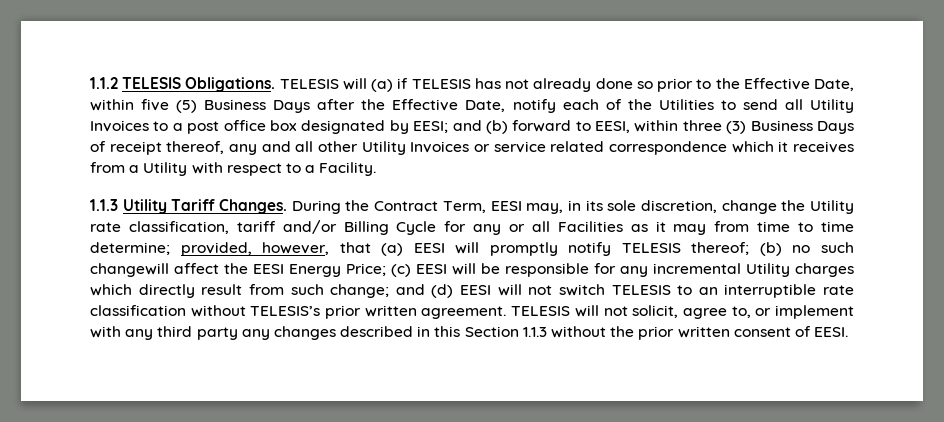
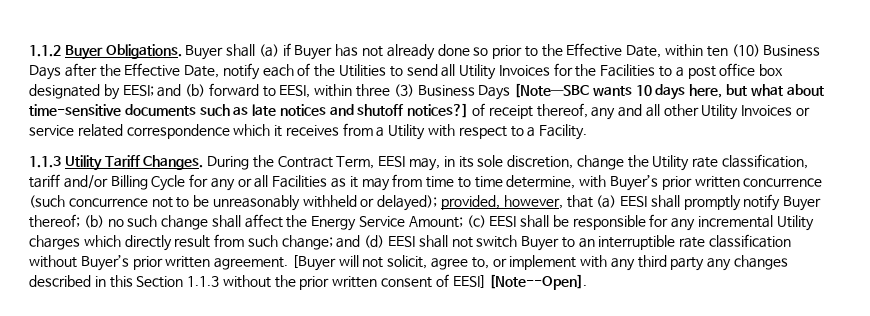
- 1.1.2 TELESIS Obligations. TELESIS will (a) if TELESIS has not already done so prior to the Effective Date, within five (5) Business Days after the Effective Date, notify each of the Utilities to send all Utility Invoices to a post office box designated by EESI;
+ 1.1.2 Buyer Obligations. Buyer shall (a) if Buyer has not already done so prior to the Effective Date, within ten (10) Business Days after the Effective Date, notify each of the Utilities to send all Utility Invoices for the Facilities to a post office box designated by EESI;
- and (b) forward to EESI, within three (3) Business Days of receipt thereof, any and all other Utility Invoices or service related correspondence which it receives from a Utility with respect to a Facility.
+ and (b) forward to EESI, within three (3) Business Days [Note—SBC wants 10 days here, but what about time-sensitive documents such as late notices and shutoff notices?] of receipt thereof, any and all other Utility Invoices or service related correspondence which it receives from a Utility with respect to a Facility.
- During the Contract Term, EESI may, in its sole discretion, change the Utility rate classification, tariff and/or Billing Cycle for any or all Facilities as it may from time to time determine;
+ During the Contract Term, EESI may, in its sole discretion, change the Utility rate classification, tariff and/or Billing Cycle for any or all Facilities as it may from time to time determine, with Buyer’s prior written concurrence (such concurrence not to be unreasonably withheld or delayed);
- provided, however, that (a) EESI will promptly notify TELESIS thereof;
+ provided, however, that (a) EESI shall promptly notify Buyer thereof;
- (b) no such changewill affect the EESI Energy Price;
+ (b) no such change shall affect the Energy Service Amount;
- (c) EESI will be responsible for any incremental Utility charges which directly result from such change;
+ (c) EESI shall be responsible for any incremental Utility charges which directly result from such change;
- and (d) EESI will not switch TELESIS to an interruptible rate classification without TELESIS’s prior written agreement.
+ and (d) EESI shall not switch Buyer to an interruptible rate classification without Buyer’s prior written agreement.
- TELESIS will not solicit, agree to, or implement with any third party any changes described in this Section 1.1.3 without the prior written consent of EESI.
+ [Buyer will not solicit, agree to, or implement with any third party any changes described in this Section 1.1.3 without the prior written consent of EESI] [Note--Open].

